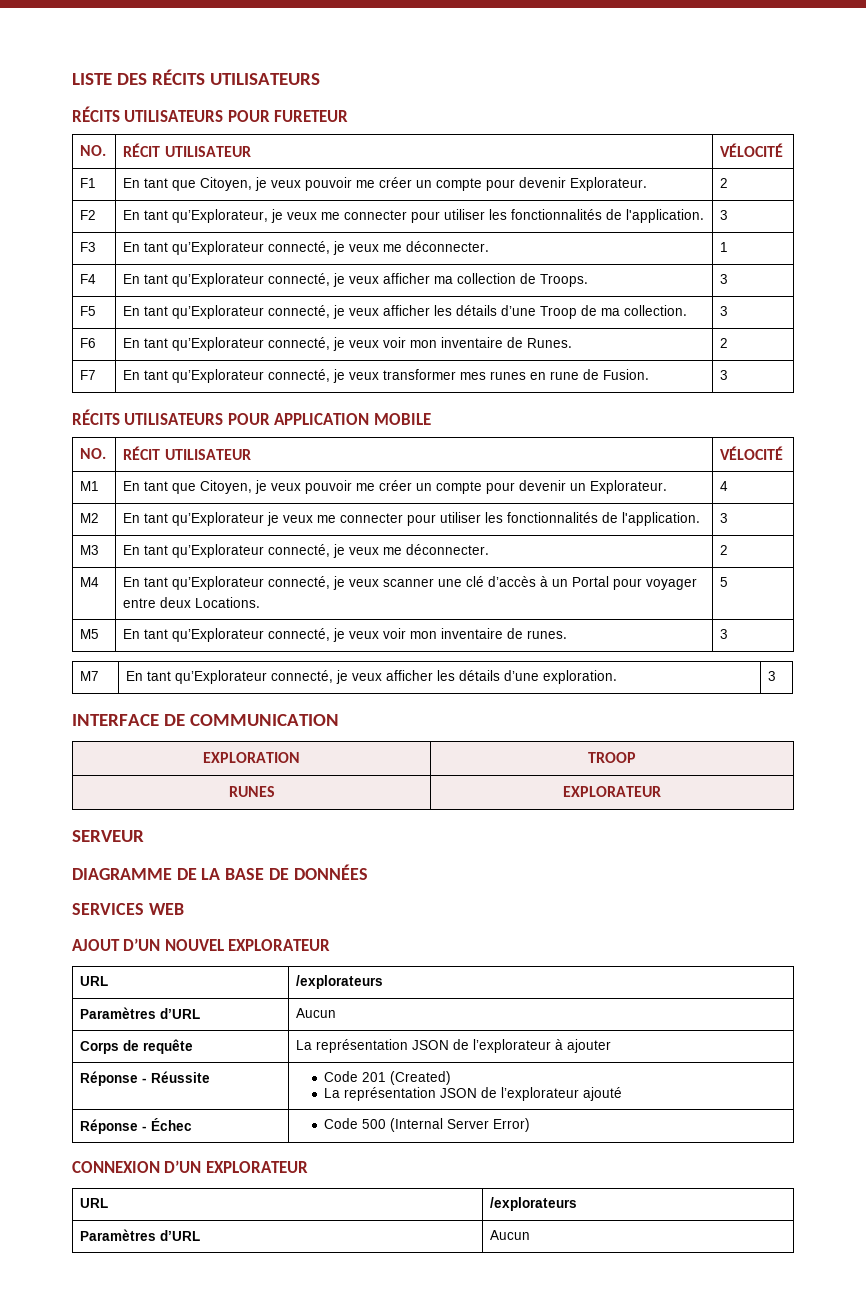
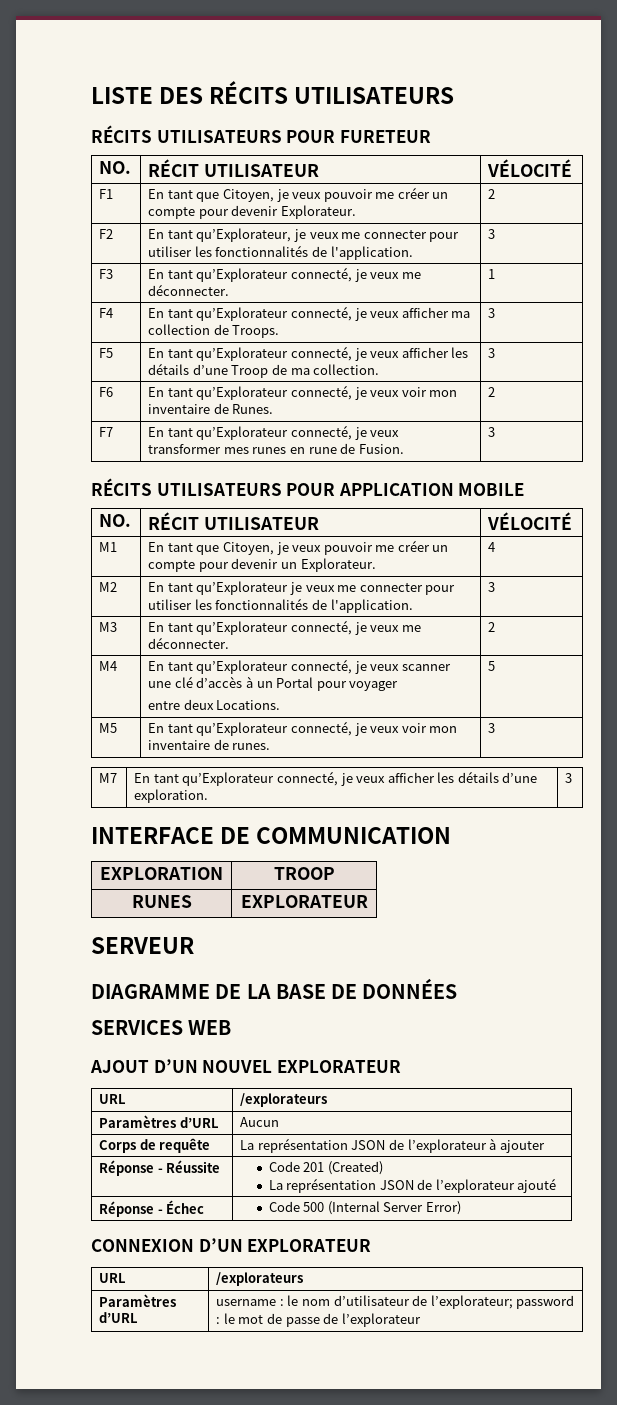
  CONNEXION D’UN EXPLORATEUR
  URL | /explorateurs
- Paramètres d’URL | Aucun
+ Paramètres d’URL | username : le nom d’utilisateur de l’explorateur; password : le mot de passe de l’explorateur

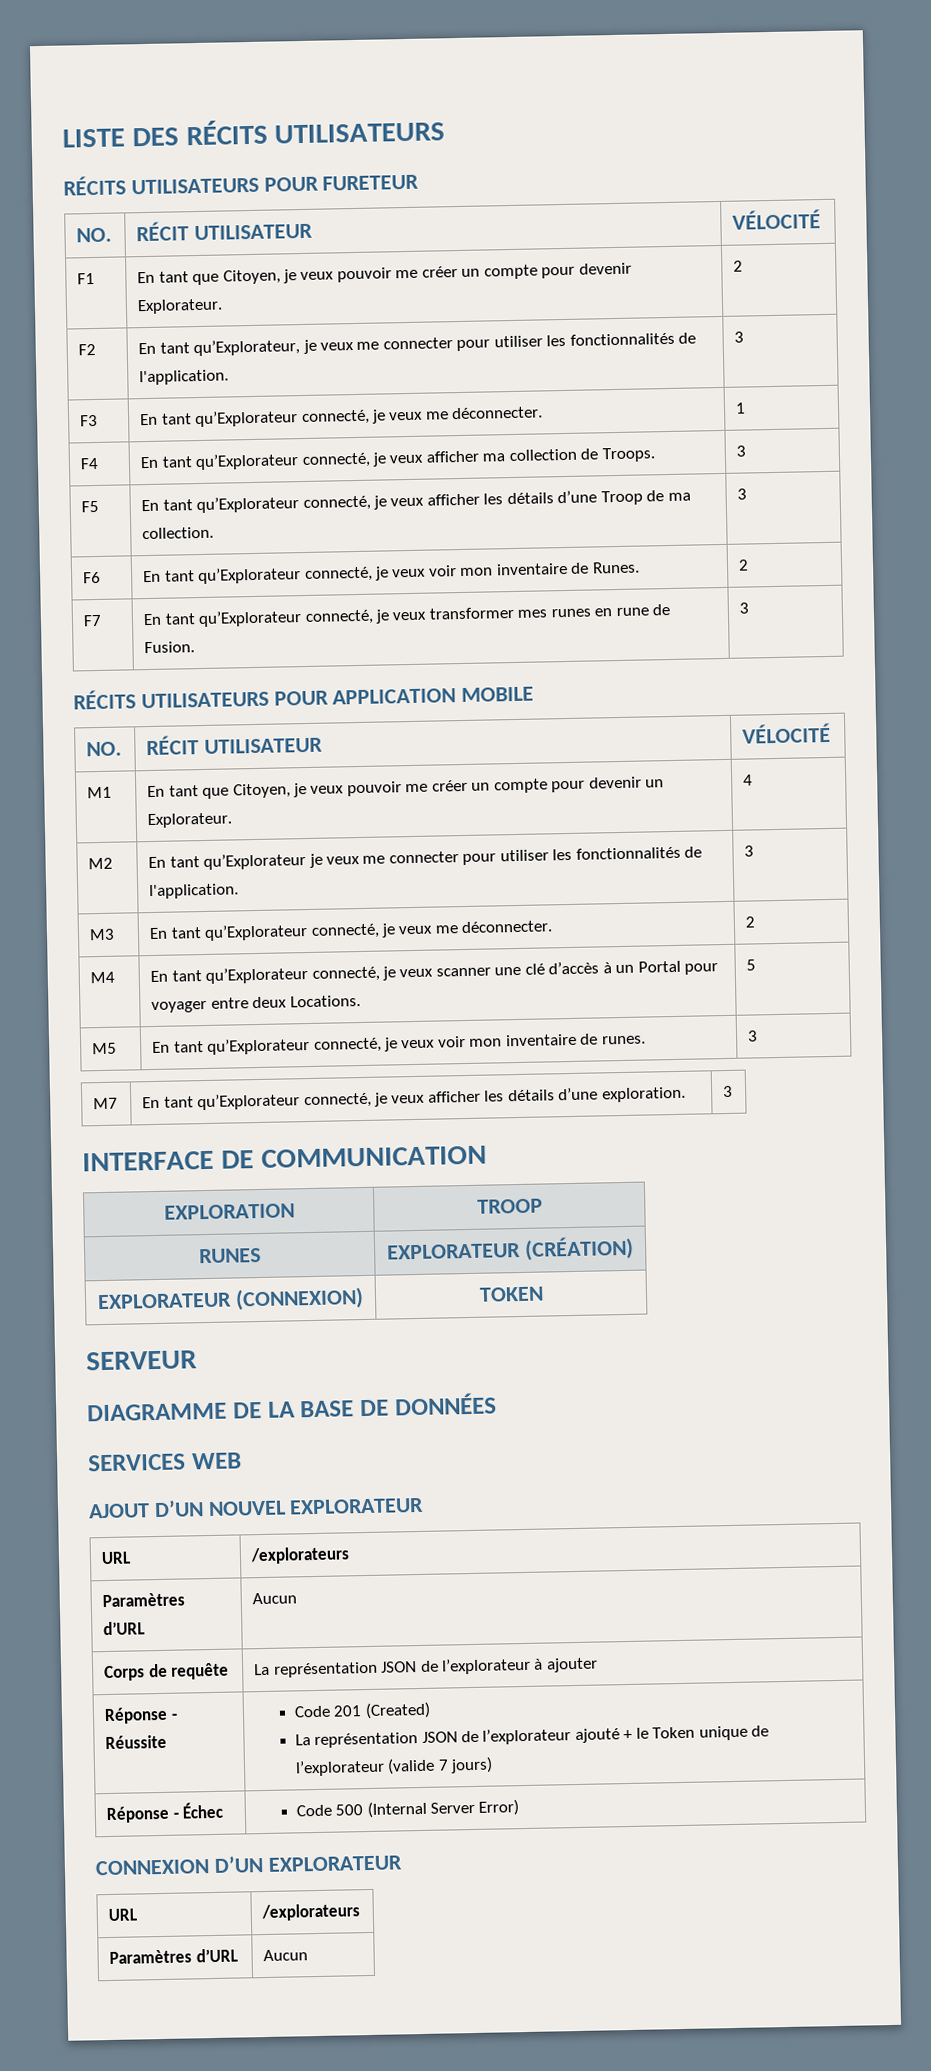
- M4 | En tant qu’Explorateur connecté, je veux scanner une clé d’accès à un Portal pour voyager
- entre deux Locations. | 5
+ M4 | En tant qu’Explorateur connecté, je veux scanner une clé d’accès à un Portal pour voyager entre deux Locations. | 5
- RUNES | EXPLORATEUR
+ RUNES | EXPLORATEUR (CRÉATION)
+ EXPLORATEUR (CONNEXION) | TOKEN
  Réponse - Réussite | Code 201 (Created)
- La représentation JSON de l’explorateur ajouté
+ La représentation JSON de l’explorateur ajouté + le Token unique de l’explorateur (valide 7 jours)
  CONNEXION D’UN EXPLORATEUR
  URL | /explorateurs
- Paramètres d’URL | username : le nom d’utilisateur de l’explorateur; password : le mot de passe de l’explorateur
+ Paramètres d’URL | Aucun

